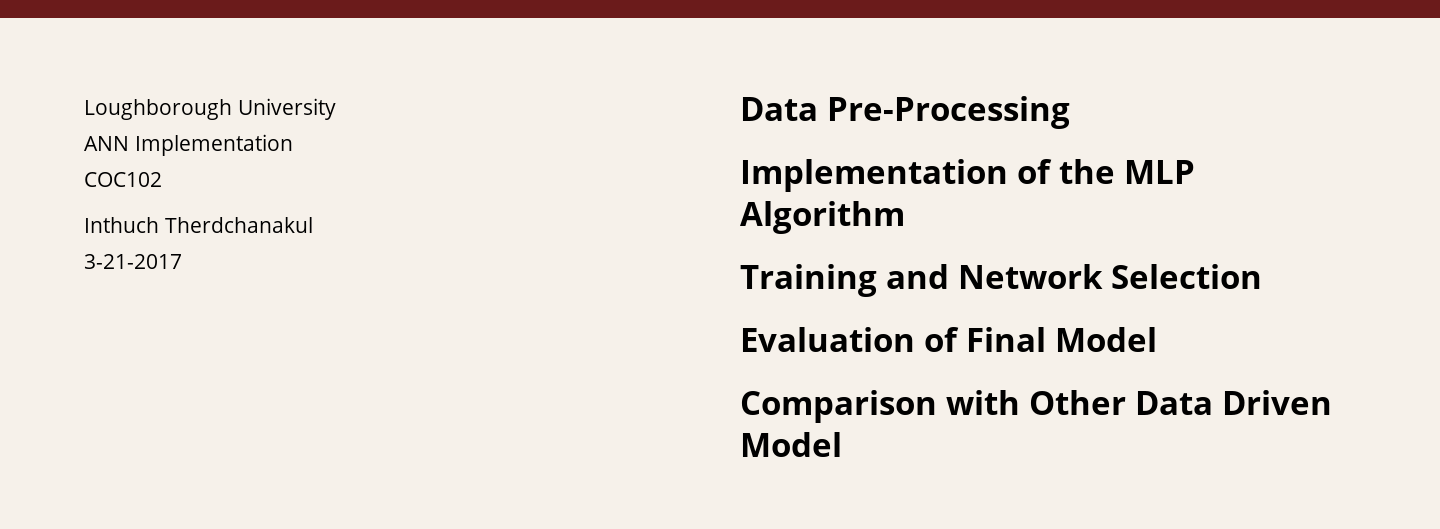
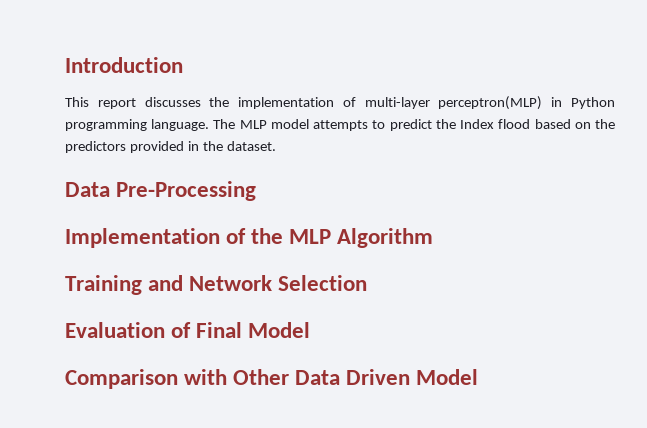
- Loughborough University
- ANN Implementation
- COC102
- Inthuch Therdchanakul
- 3-21-2017
+ Introduction
+ This report discusses the implementation of multi-layer perceptron(MLP) in Python programming language. The MLP model attempts to predict the Index flood based on the predictors provided in the dataset.

